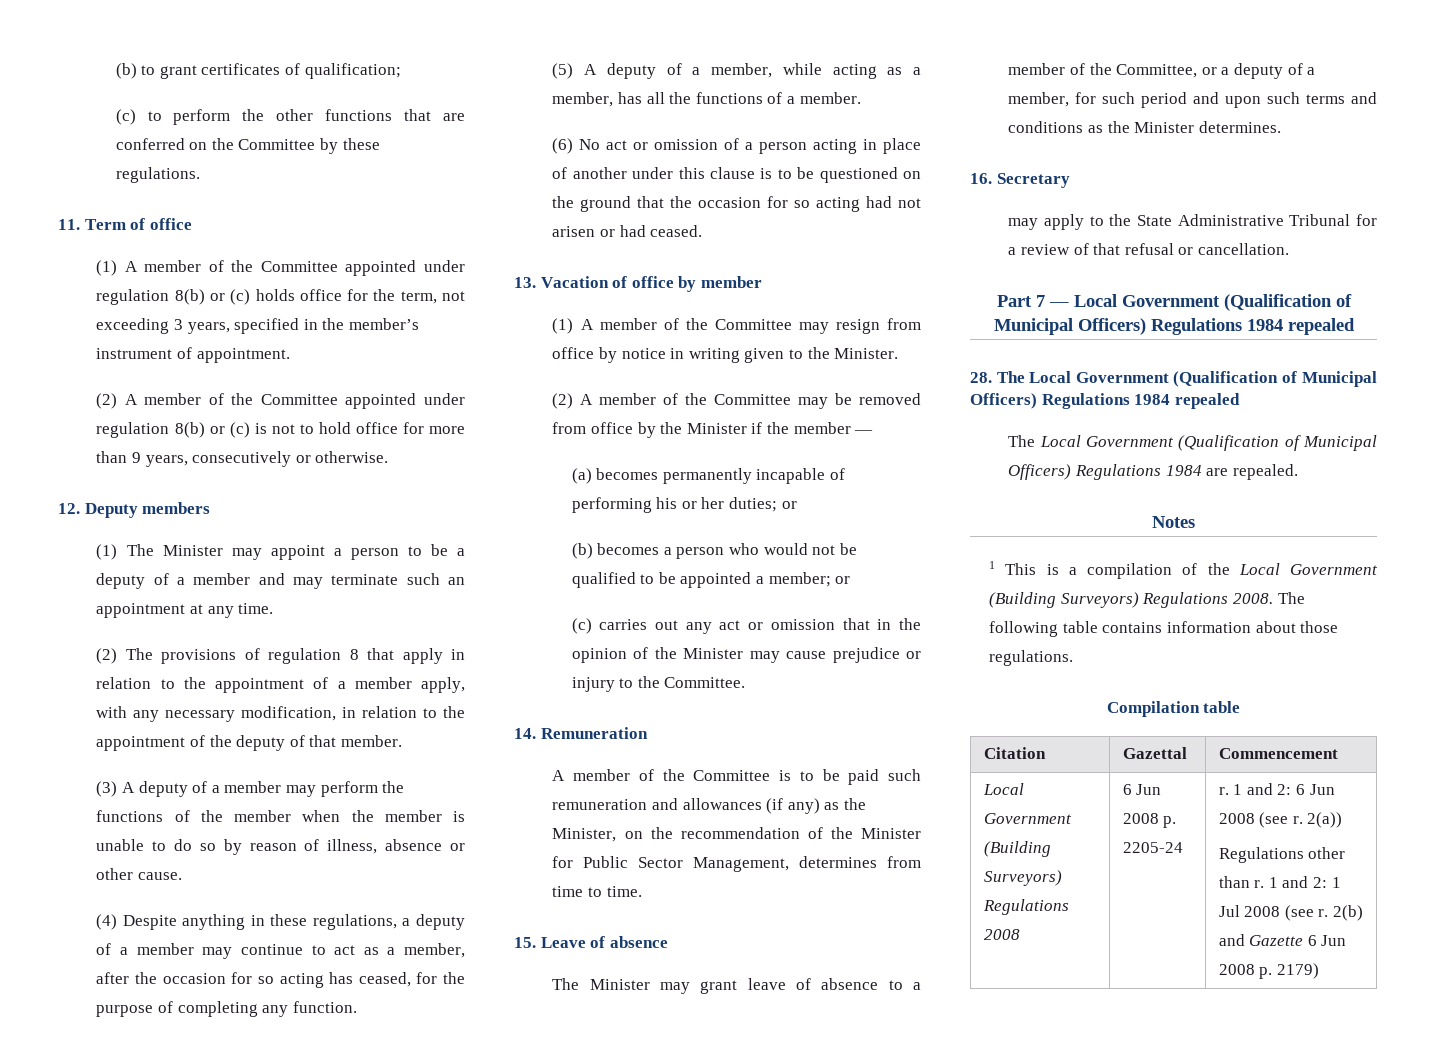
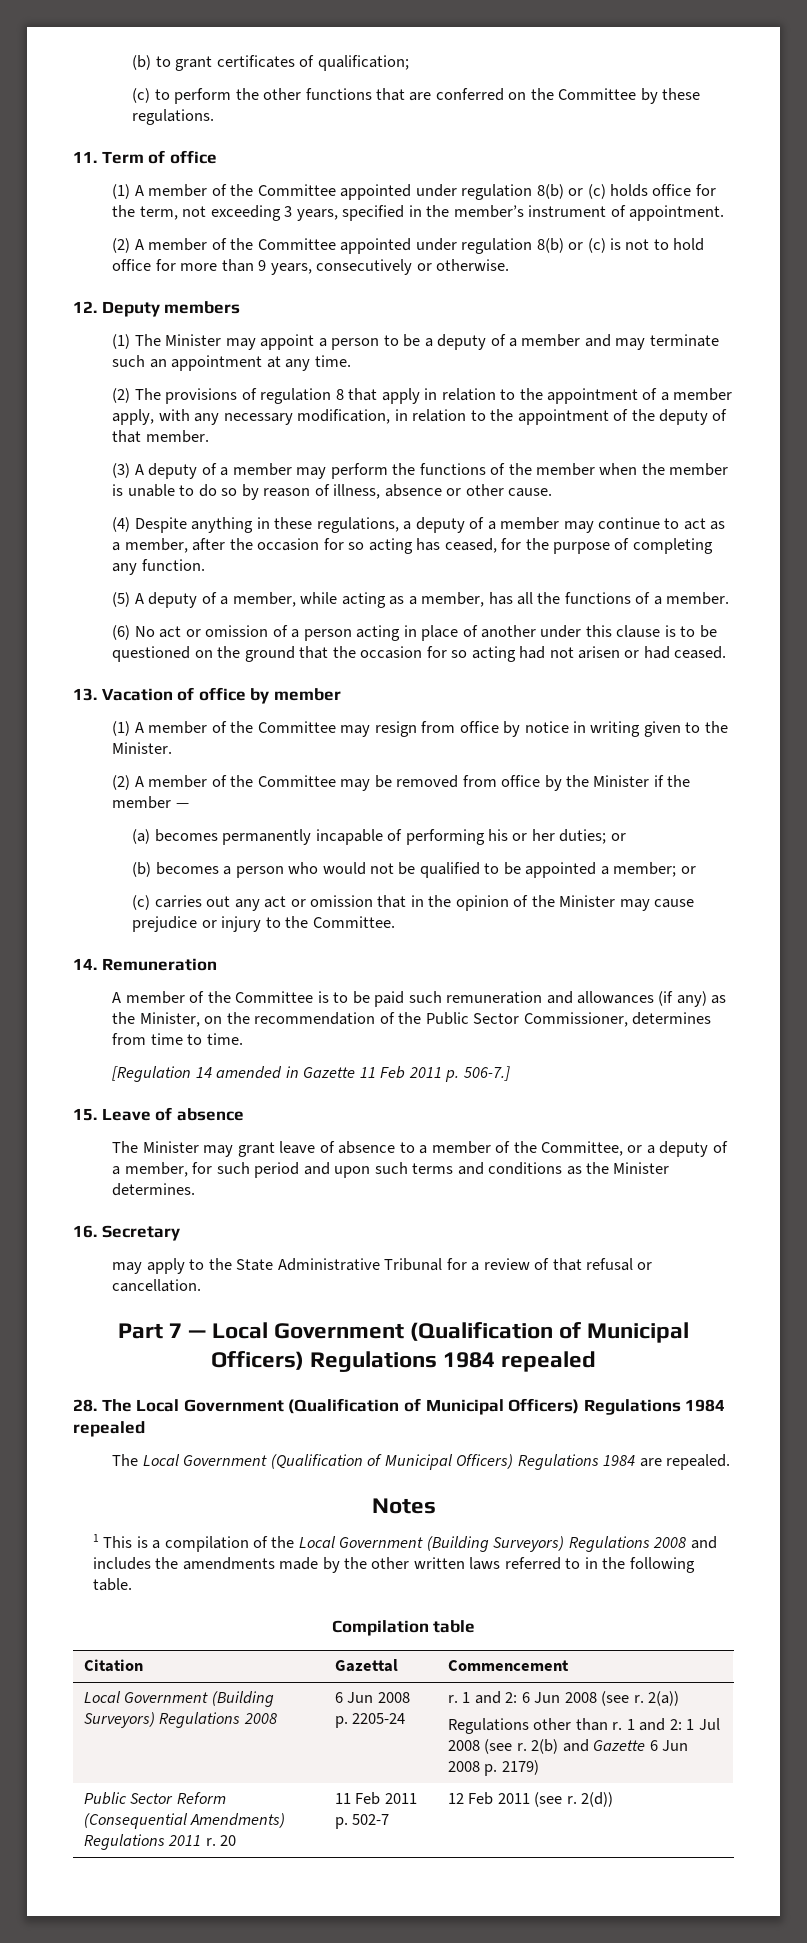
- A member of the Committee is to be paid such remuneration and allowances (if any) as the Minister, on the recommendation of the Minister for Public Sector Management, determines from time to time.
+ A member of the Committee is to be paid such remuneration and allowances (if any) as the Minister, on the recommendation of the Public Sector Commissioner, determines from time to time.
+ [Regulation 14 amended in Gazette 11 Feb 2011 p. 506-7.]
- 1 This is a compilation of the Local Government (Building Surveyors) Regulations 2008. The following table contains information about those regulations.
+ 1 This is a compilation of the Local Government (Building Surveyors) Regulations 2008 and includes the amendments made by the other written laws referred to in the following table.
+ Public Sector Reform (Consequential Amendments) Regulations 2011 r. 20 | 11 Feb 2011 p. 502-7 | 12 Feb 2011 (see r. 2(d))

